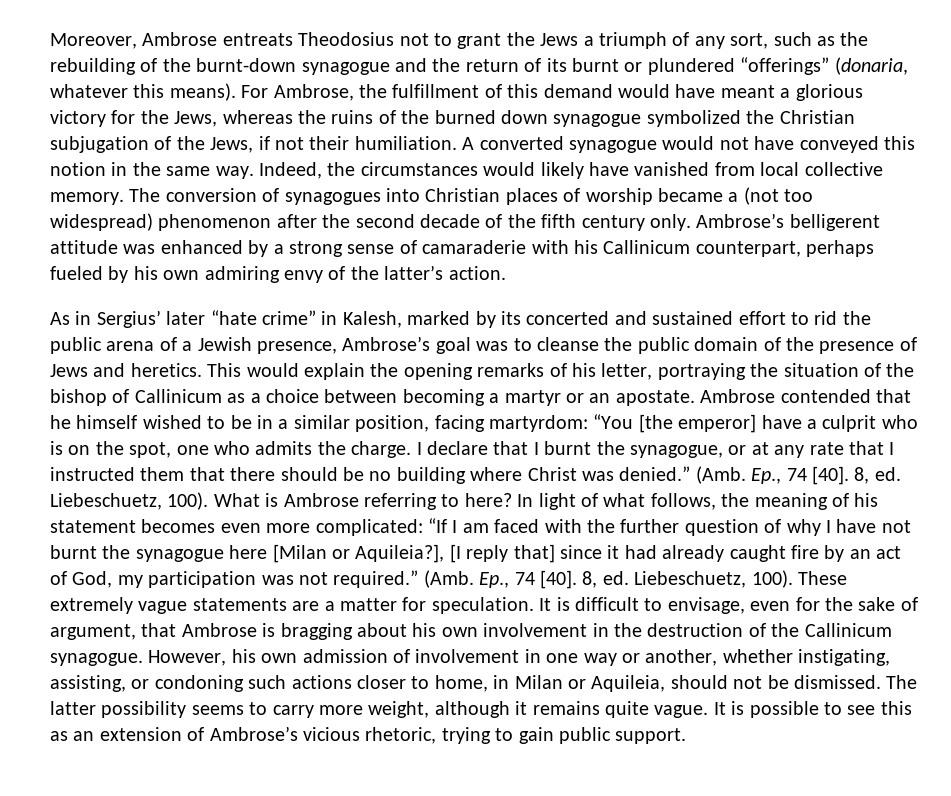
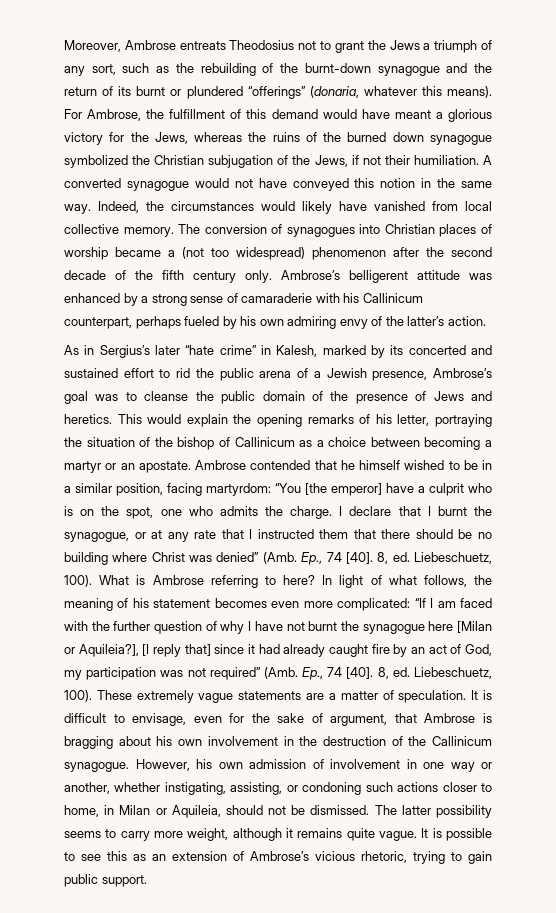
- As in Sergius’ later “hate crime” in Kalesh, marked by its concerted and sustained effort to rid the public arena of a Jewish presence, Ambrose’s goal was to cleanse the public domain of the presence of Jews and heretics.
+ As in Sergius’s later “hate crime” in Kalesh, marked by its concerted and sustained effort to rid the public arena of a Jewish presence, Ambrose’s goal was to cleanse the public domain of the presence of Jews and heretics.
- I declare that I burnt the synagogue, or at any rate that I instructed them that there should be no building where Christ was denied.” (Amb. Ep., 74 [40].
+ I declare that I burnt the synagogue, or at any rate that I instructed them that there should be no building where Christ was denied” (Amb. Ep., 74 [40].
- In light of what follows, the meaning of his statement becomes even more complicated: “If I am faced with the further question of why I have not burnt the synagogue here [Milan or Aquileia?], [I reply that] since it had already caught fire by an act of God, my participation was not required.” (Amb. Ep., 74 [40].
+ In light of what follows, the meaning of his statement becomes even more complicated: “If I am faced with the further question of why I have not burnt the synagogue here [Milan or Aquileia?], [I reply that] since it had already caught fire by an act of God, my participation was not required” (Amb. Ep., 74 [40].
- These extremely vague statements are a matter for speculation.
+ These extremely vague statements are a matter of speculation.

